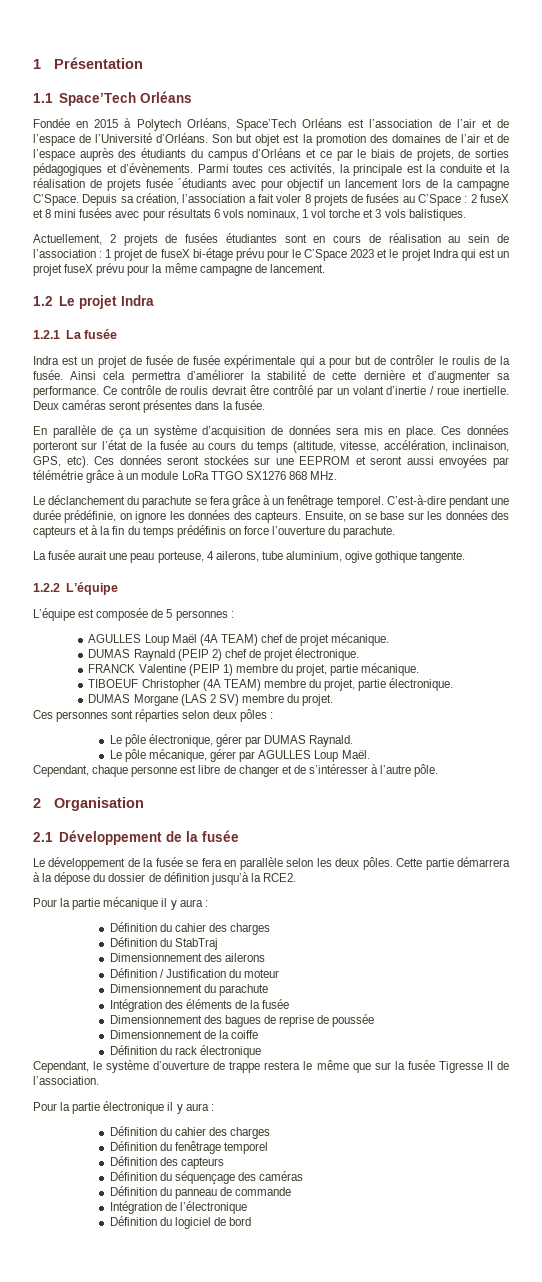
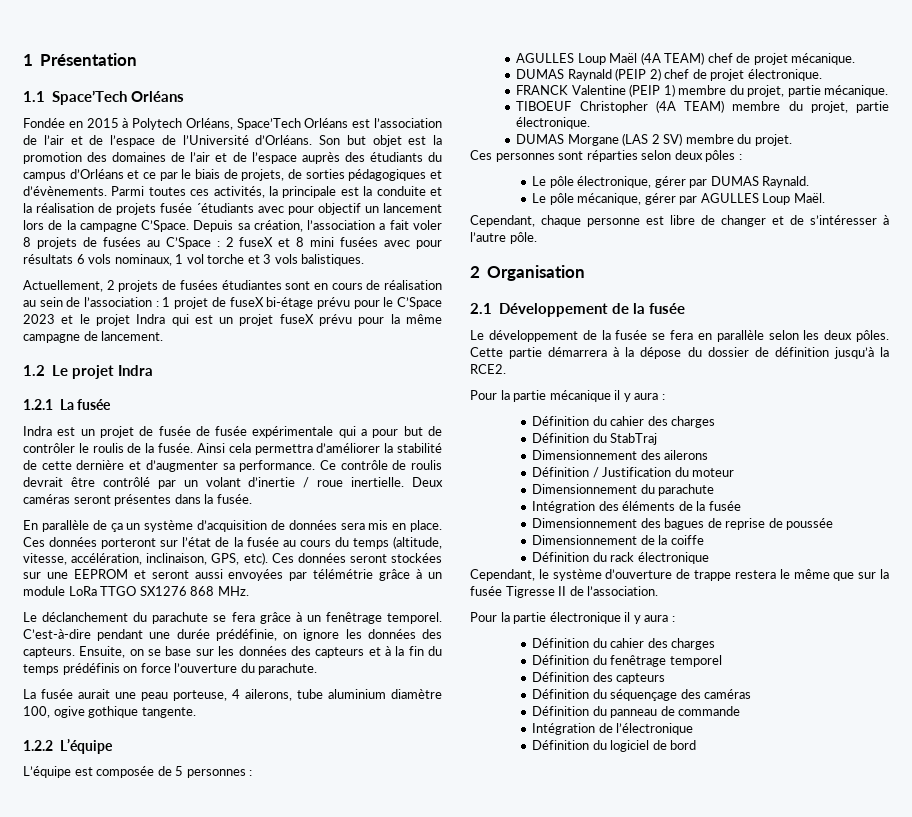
- La fusée aurait une peau porteuse, 4 ailerons, tube aluminium, ogive gothique tangente.
+ La fusée aurait une peau porteuse, 4 ailerons, tube aluminium diamètre 100, ogive gothique tangente.

